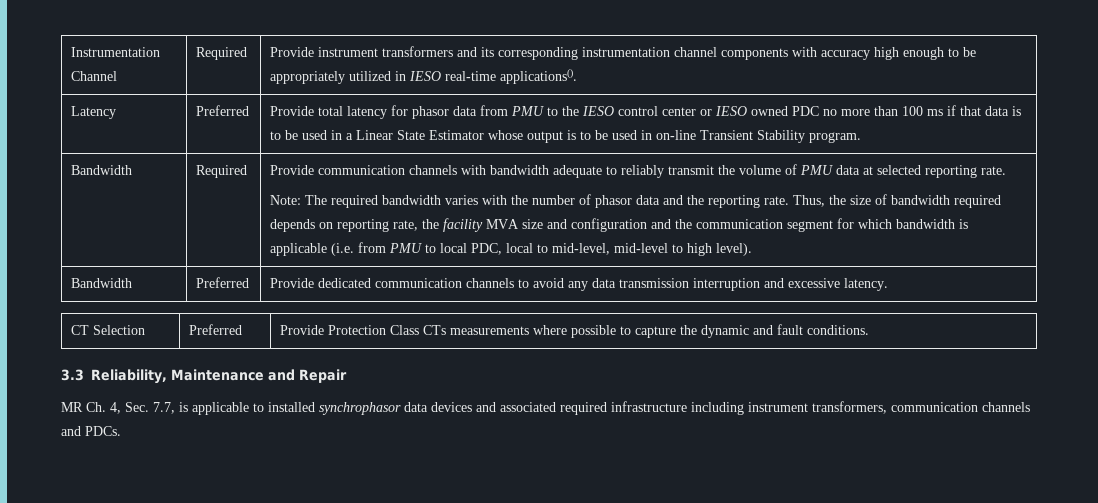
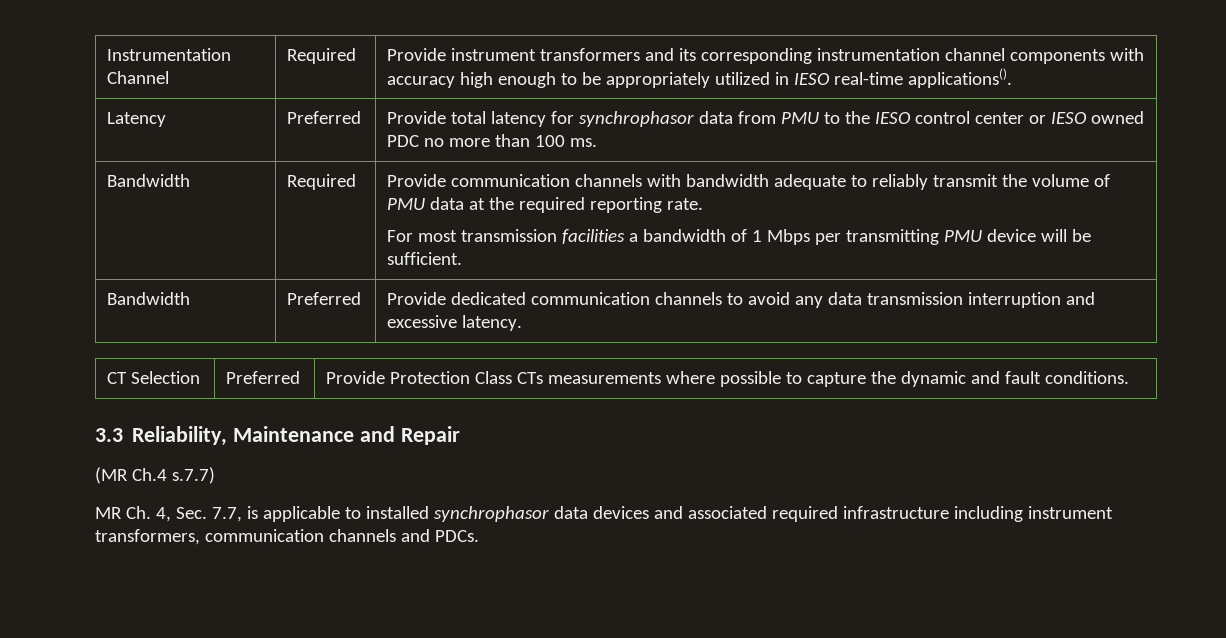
- Provide total latency for phasor data from PMU to the IESO control center or IESO owned PDC no more than 100 ms if that data is to be used in a Linear State Estimator whose output is to be used in on-line Transient Stability program.
+ Provide total latency for synchrophasor data from PMU to the IESO control center or IESO owned PDC no more than 100 ms.
- Provide communication channels with bandwidth adequate to reliably transmit the volume of PMU data at selected reporting rate.
+ Provide communication channels with bandwidth adequate to reliably transmit the volume of PMU data at the required reporting rate.
- Note: The required bandwidth varies with the number of phasor data and the reporting rate. Thus, the size of bandwidth required depends on reporting rate, the facility MVA size and configuration and the communication segment for which bandwidth is applicable (i.e. from PMU to local PDC, local to mid-level, mid-level to high level).
+ For most transmission facilities a bandwidth of 1 Mbps per transmitting PMU device will be sufficient.
+ (MR Ch.4 s.7.7)

